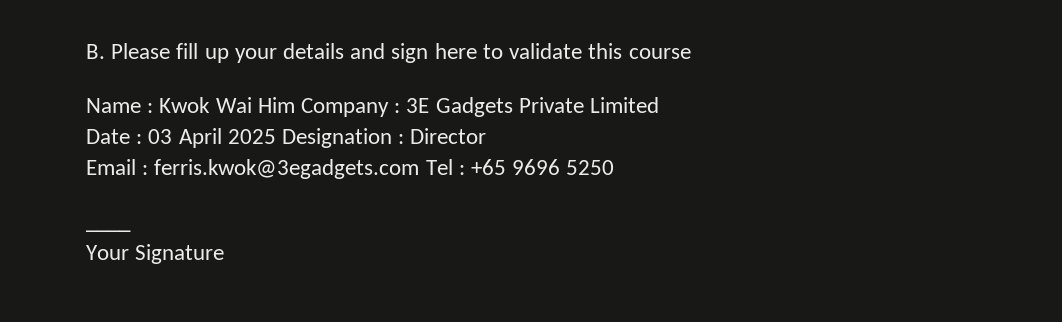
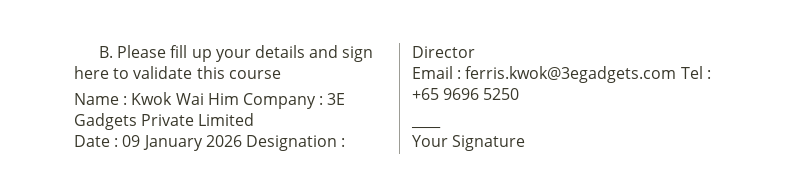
- Date : 03 April 2025 Designation : Director
+ Date : 09 January 2026 Designation : Director

